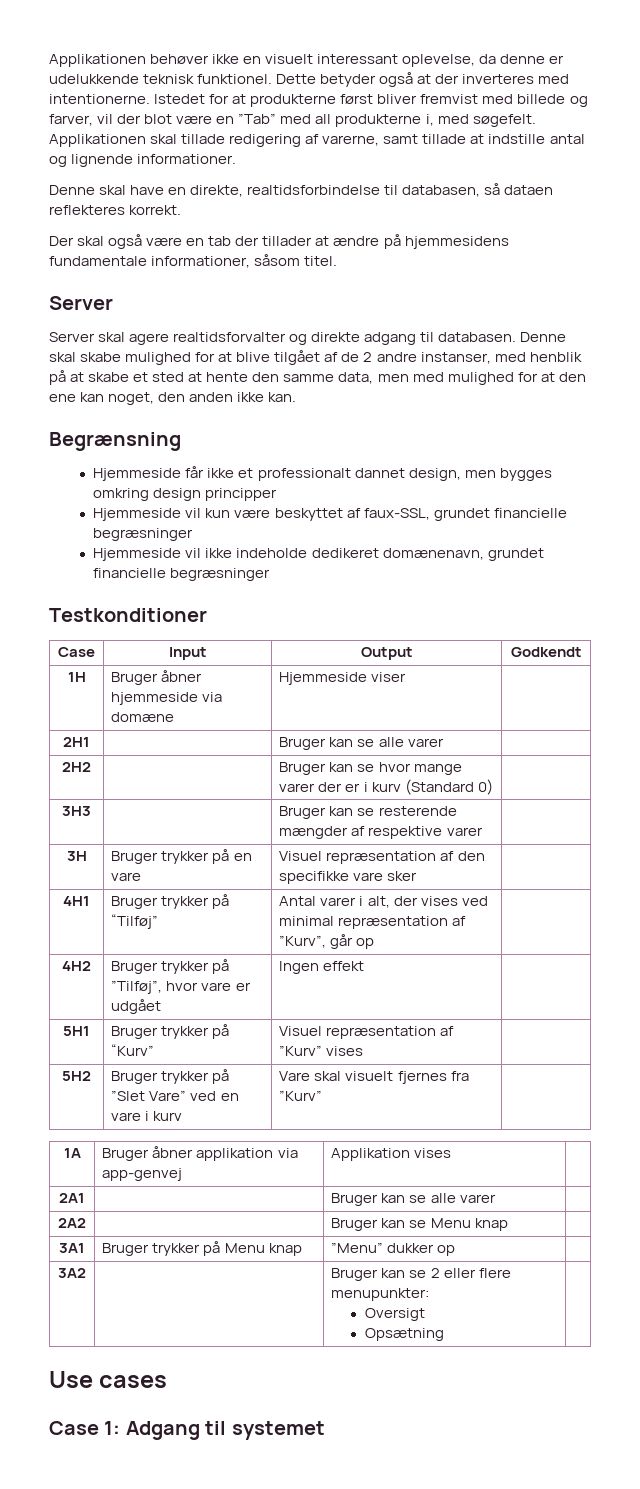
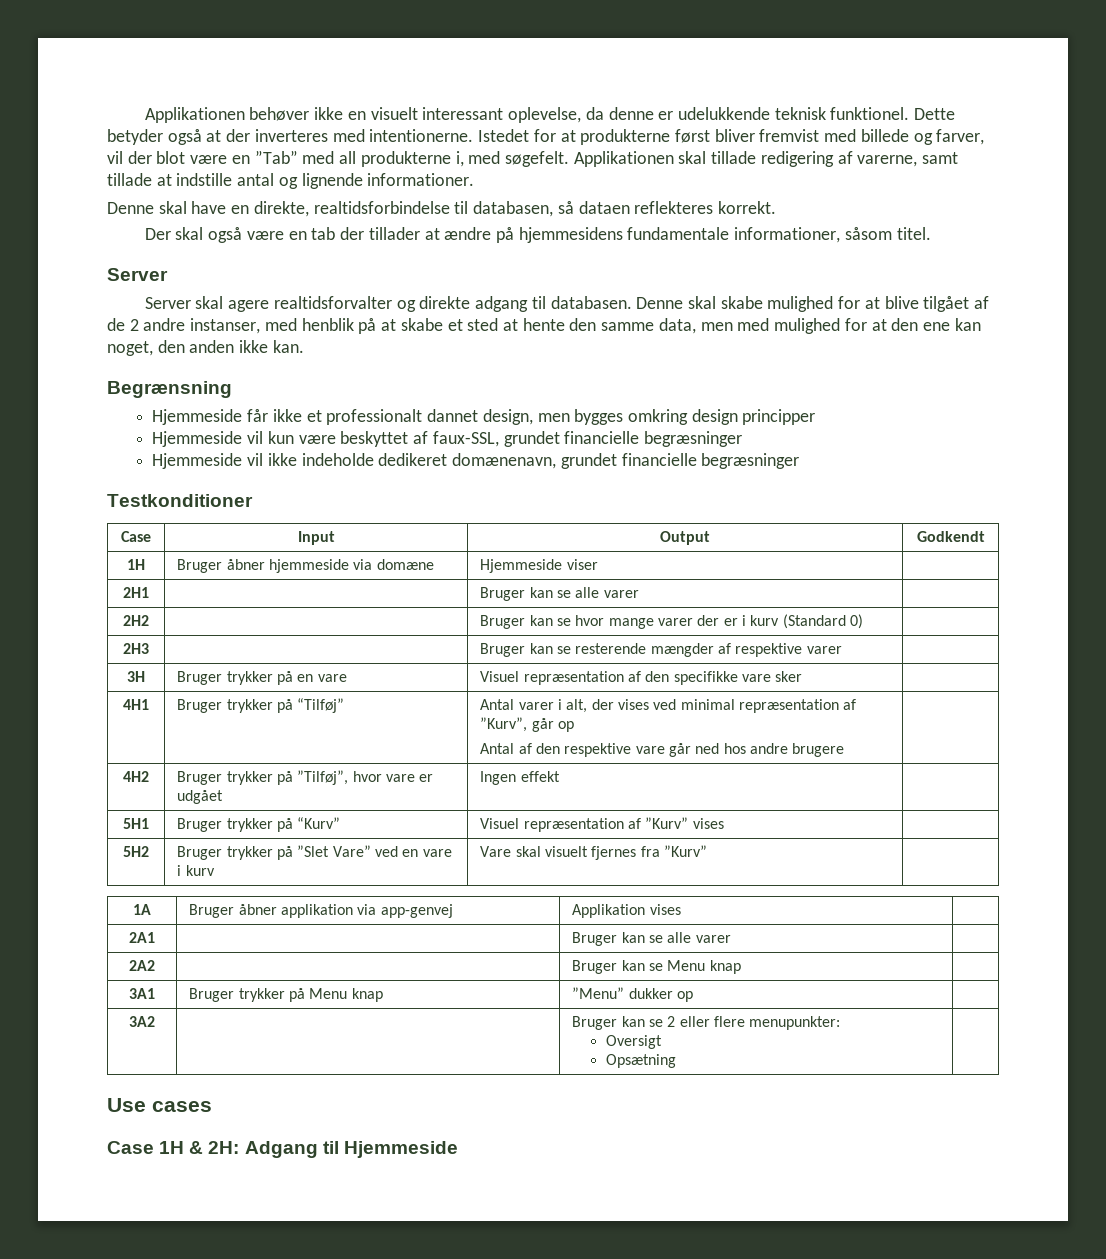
- 3H3 | | Bruger kan se resterende mængder af respektive varer |
+ 2H3 | | Bruger kan se resterende mængder af respektive varer |
- 4H1 | Bruger trykker på “Tilføj” | Antal varer i alt, der vises ved minimal repræsentation af ”Kurv”, går op |
+ 4H1 | Bruger trykker på “Tilføj” | Antal varer i alt, der vises ved minimal repræsentation af ”Kurv”, går op
+ Antal af den respektive vare går ned hos andre brugere |
- Case 1: Adgang til systemet
+ Case 1H & 2H: Adgang til Hjemmeside

